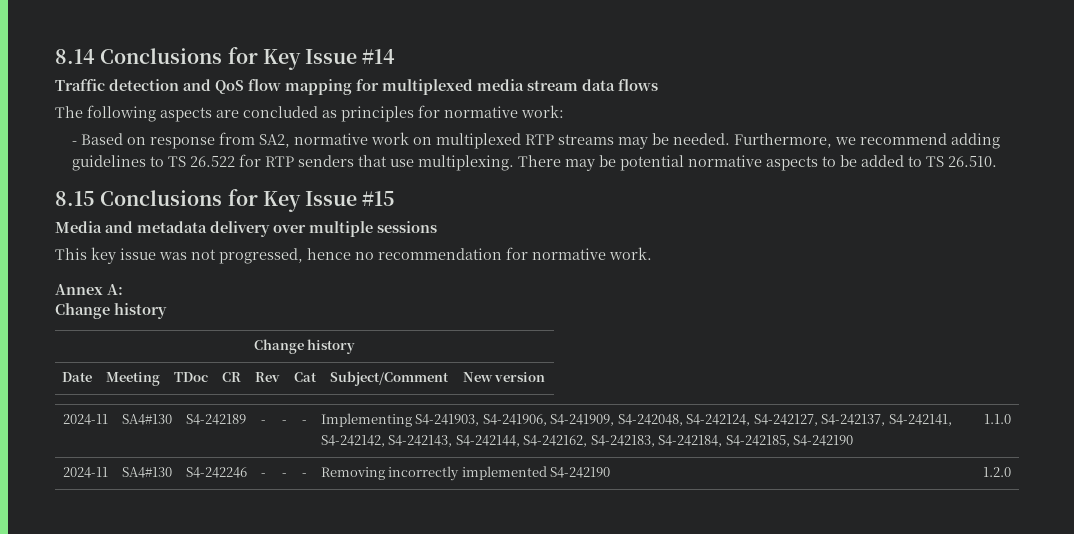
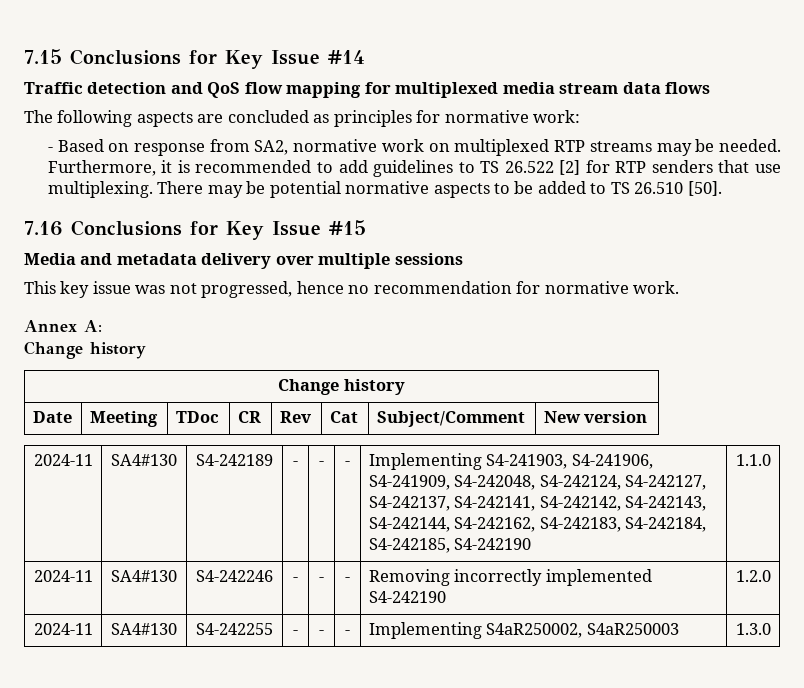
- 8.14 Conclusions for Key Issue #14
+ 7.15 Conclusions for Key Issue #14
- Furthermore, we recommend adding guidelines to TS 26.522 for RTP senders that use multiplexing.
+ Furthermore, it is recommended to add guidelines to TS 26.522 [2] for RTP senders that use multiplexing.
- There may be potential normative aspects to be added to TS 26.510.
- 8.15 Conclusions for Key Issue #15
+ There may be potential normative aspects to be added to TS 26.510 [50].
+ 7.16 Conclusions for Key Issue #15
+ 2024-11 | SA4#130 | S4-242255 | - | - | - | Implementing S4aR250002, S4aR250003 | 1.3.0

